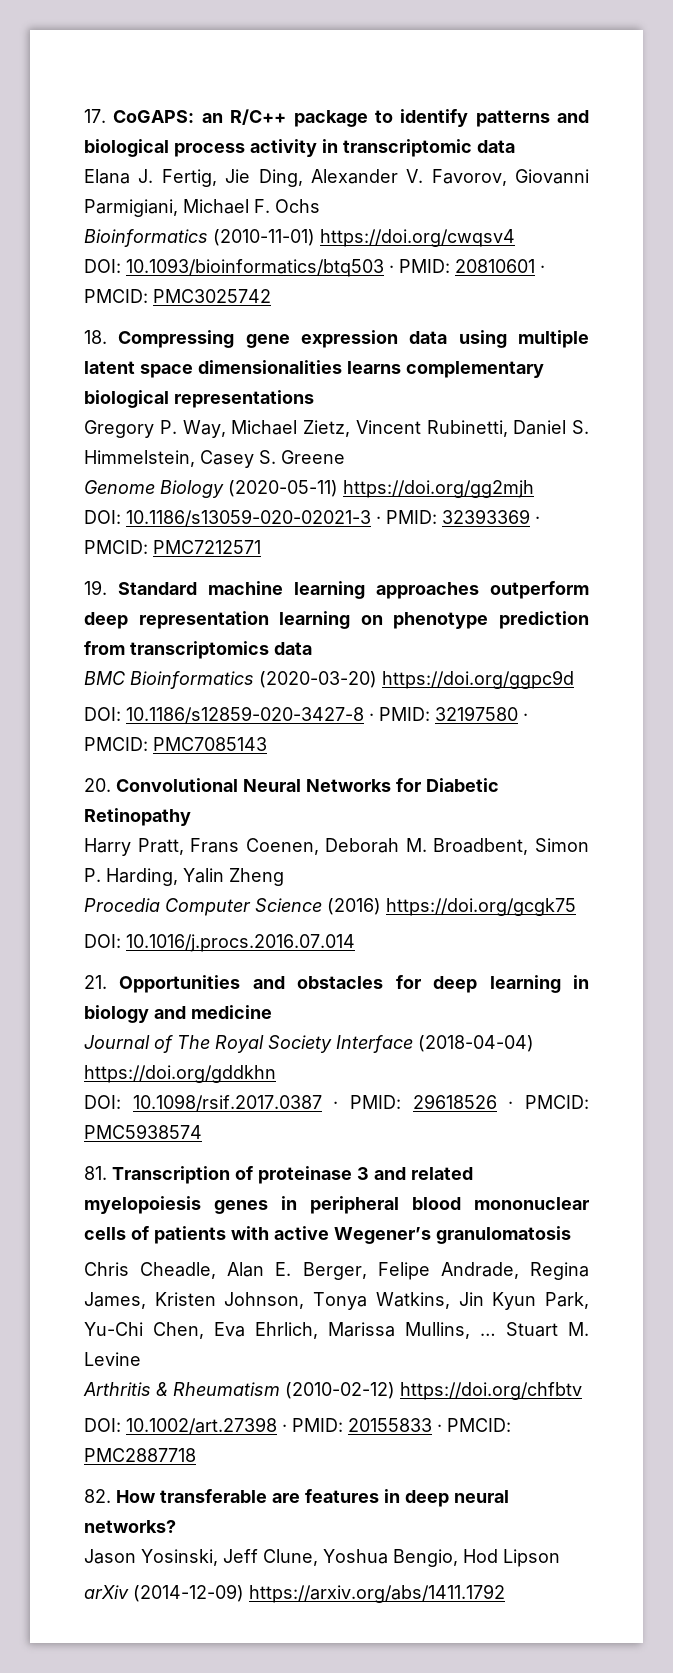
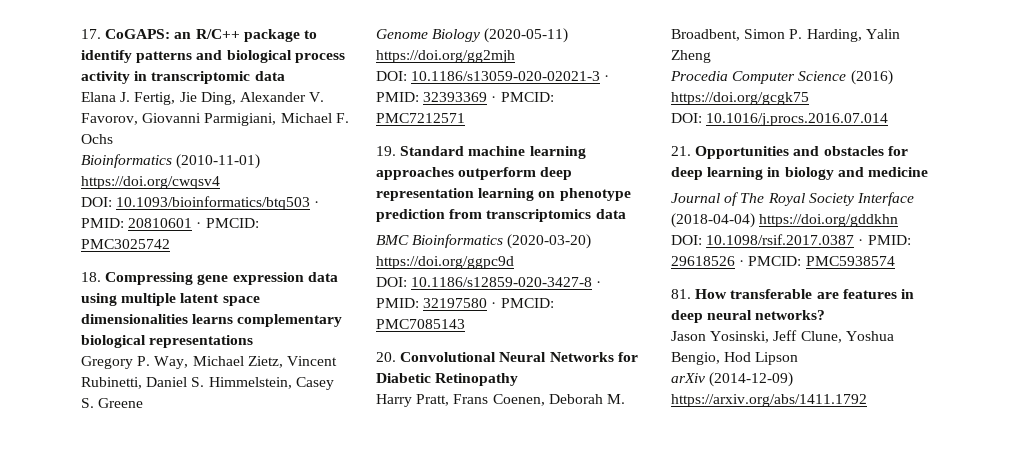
- 81. Transcription of proteinase 3 and related myelopoiesis genes in peripheral blood mononuclear cells of patients with active Wegener’s granulomatosis
- Chris Cheadle, Alan E. Berger, Felipe Andrade, Regina James, Kristen Johnson, Tonya Watkins, Jin Kyun Park, Yu-Chi Chen, Eva Ehrlich, Marissa Mullins, … Stuart M. Levine
- Arthritis & Rheumatism (2010-02-12) https://doi.org/chfbtv
- DOI: 10.1002/art.27398 · PMID: 20155833 · PMCID: PMC2887718
- 82. How transferable are features in deep neural networks?
+ 81. How transferable are features in deep neural networks?

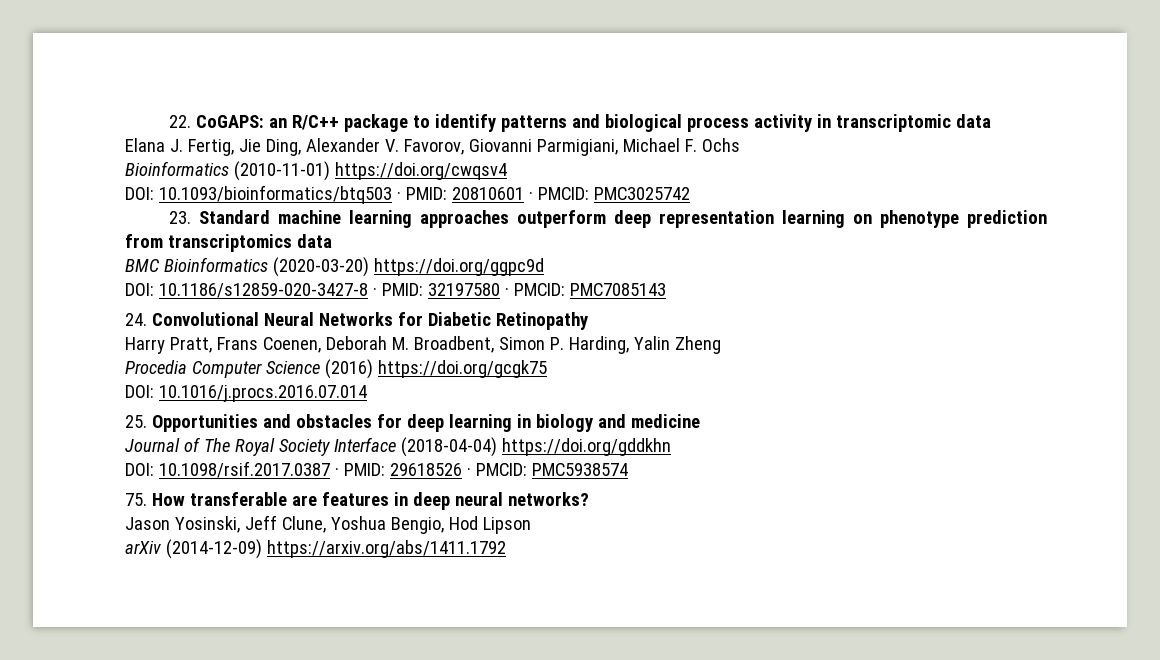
- 17. CoGAPS: an R/C++ package to identify patterns and biological process activity in transcriptomic data
+ 22. CoGAPS: an R/C++ package to identify patterns and biological process activity in transcriptomic data
- 18. Compressing gene expression data using multiple latent space dimensionalities learns complementary biological representations
- Gregory P. Way, Michael Zietz, Vincent Rubinetti, Daniel S. Himmelstein, Casey S. Greene
- Genome Biology (2020-05-11) https://doi.org/gg2mjh
- DOI: 10.1186/s13059-020-02021-3 · PMID: 32393369 · PMCID: PMC7212571
- 19. Standard machine learning approaches outperform deep representation learning on phenotype prediction from transcriptomics data
+ 23. Standard machine learning approaches outperform deep representation learning on phenotype prediction from transcriptomics data
- 20. Convolutional Neural Networks for Diabetic Retinopathy
+ 24. Convolutional Neural Networks for Diabetic Retinopathy
- 21. Opportunities and obstacles for deep learning in biology and medicine
+ 25. Opportunities and obstacles for deep learning in biology and medicine
- 81. How transferable are features in deep neural networks?
+ 75. How transferable are features in deep neural networks?

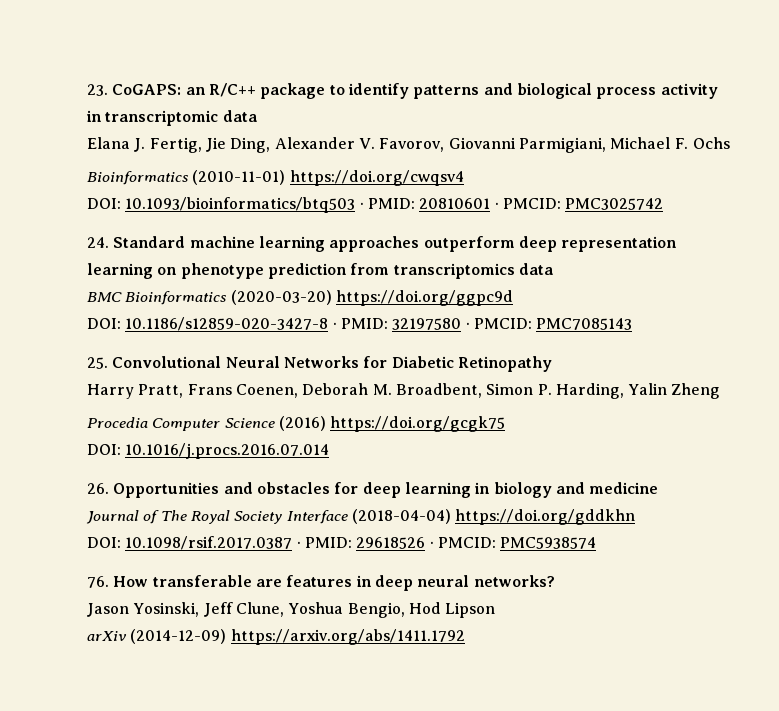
- 22. CoGAPS: an R/C++ package to identify patterns and biological process activity in transcriptomic data
+ 23. CoGAPS: an R/C++ package to identify patterns and biological process activity in transcriptomic data
- 23. Standard machine learning approaches outperform deep representation learning on phenotype prediction from transcriptomics data
+ 24. Standard machine learning approaches outperform deep representation learning on phenotype prediction from transcriptomics data
- 24. Convolutional Neural Networks for Diabetic Retinopathy
+ 25. Convolutional Neural Networks for Diabetic Retinopathy
- 25. Opportunities and obstacles for deep learning in biology and medicine
+ 26. Opportunities and obstacles for deep learning in biology and medicine
- 75. How transferable are features in deep neural networks?
+ 76. How transferable are features in deep neural networks?

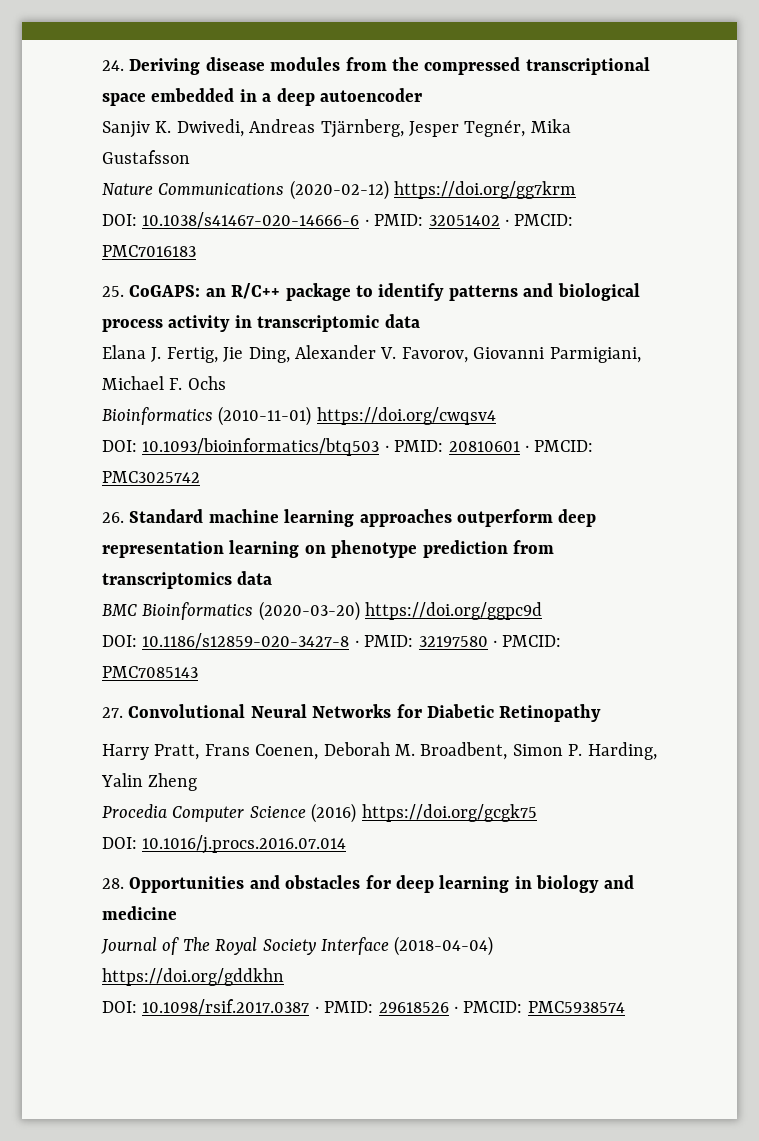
- 23. CoGAPS: an R/C++ package to identify patterns and biological process activity in transcriptomic data
+ 24. Deriving disease modules from the compressed transcriptional space embedded in a deep autoencoder
+ Sanjiv K. Dwivedi, Andreas Tjärnberg, Jesper Tegnér, Mika Gustafsson
+ Nature Communications (2020-02-12) https://doi.org/gg7krm
+ DOI: 10.1038/s41467-020-14666-6 · PMID: 32051402 · PMCID: PMC7016183
+ 25. CoGAPS: an R/C++ package to identify patterns and biological process activity in transcriptomic data
- 24. Standard machine learning approaches outperform deep representation learning on phenotype prediction from transcriptomics data
+ 26. Standard machine learning approaches outperform deep representation learning on phenotype prediction from transcriptomics data
- 25. Convolutional Neural Networks for Diabetic Retinopathy
+ 27. Convolutional Neural Networks for Diabetic Retinopathy
- 26. Opportunities and obstacles for deep learning in biology and medicine
+ 28. Opportunities and obstacles for deep learning in biology and medicine
- 76. How transferable are features in deep neural networks?
- Jason Yosinski, Jeff Clune, Yoshua Bengio, Hod Lipson
- arXiv (2014-12-09) https://arxiv.org/abs/1411.1792

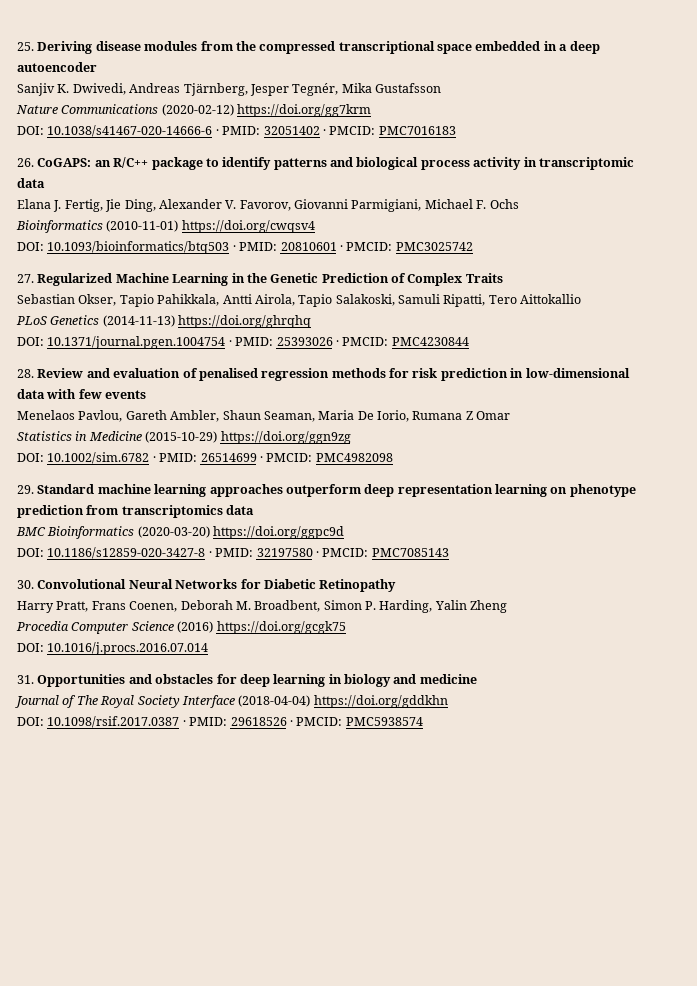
- 24. Deriving disease modules from the compressed transcriptional space embedded in a deep autoencoder
+ 25. Deriving disease modules from the compressed transcriptional space embedded in a deep autoencoder
- 25. CoGAPS: an R/C++ package to identify patterns and biological process activity in transcriptomic data
+ 26. CoGAPS: an R/C++ package to identify patterns and biological process activity in transcriptomic data
- 26. Standard machine learning approaches outperform deep representation learning on phenotype prediction from transcriptomics data
+ 27. Regularized Machine Learning in the Genetic Prediction of Complex Traits
+ Sebastian Okser, Tapio Pahikkala, Antti Airola, Tapio Salakoski, Samuli Ripatti, Tero Aittokallio
+ PLoS Genetics (2014-11-13) https://doi.org/ghrqhq
+ DOI: 10.1371/journal.pgen.1004754 · PMID: 25393026 · PMCID: PMC4230844
+ 28. Review and evaluation of penalised regression methods for risk prediction in low‐dimensional data with few events
+ Menelaos Pavlou, Gareth Ambler, Shaun Seaman, Maria De Iorio, Rumana Z Omar
+ Statistics in Medicine (2015-10-29) https://doi.org/ggn9zg
+ DOI: 10.1002/sim.6782 · PMID: 26514699 · PMCID: PMC4982098
+ 29. Standard machine learning approaches outperform deep representation learning on phenotype prediction from transcriptomics data
- 27. Convolutional Neural Networks for Diabetic Retinopathy
+ 30. Convolutional Neural Networks for Diabetic Retinopathy
- 28. Opportunities and obstacles for deep learning in biology and medicine
+ 31. Opportunities and obstacles for deep learning in biology and medicine

